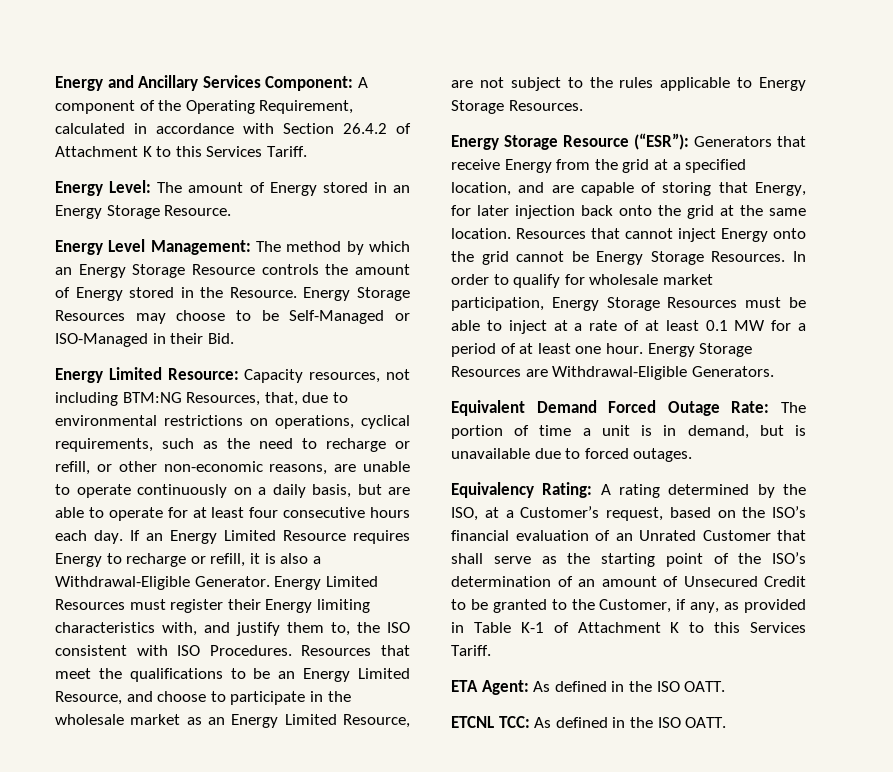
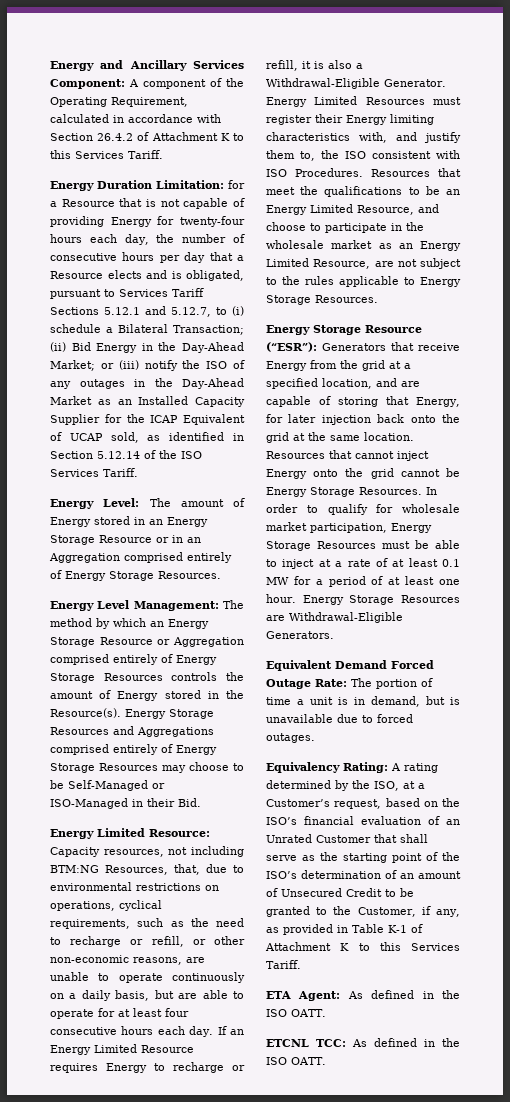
+ Energy Duration Limitation: for a Resource that is not capable of providing Energy for twenty-four hours each day, the number of consecutive hours per day that a Resource elects and is obligated, pursuant to Services Tariff Sections 5.12.1 and 5.12.7, to (i) schedule a Bilateral Transaction; (ii) Bid Energy in the Day-Ahead Market; or (iii) notify the ISO of any outages in the Day-Ahead Market as an Installed Capacity Supplier for the ICAP Equivalent of UCAP sold, as identified in Section 5.12.14 of the ISO Services Tariff.
- Energy Level: The amount of Energy stored in an Energy Storage Resource.
+ Energy Level: The amount of Energy stored in an Energy Storage Resource or in an Aggregation comprised entirely of Energy Storage Resources.
- Energy Level Management: The method by which an Energy Storage Resource controls the amount of Energy stored in the Resource. Energy Storage Resources may choose to be Self-Managed or ISO-Managed in their Bid.
+ Energy Level Management: The method by which an Energy Storage Resource or Aggregation comprised entirely of Energy Storage Resources controls the amount of Energy stored in the Resource(s). Energy Storage Resources and Aggregations comprised entirely of Energy Storage Resources may choose to be Self-Managed or ISO-Managed in their Bid.

